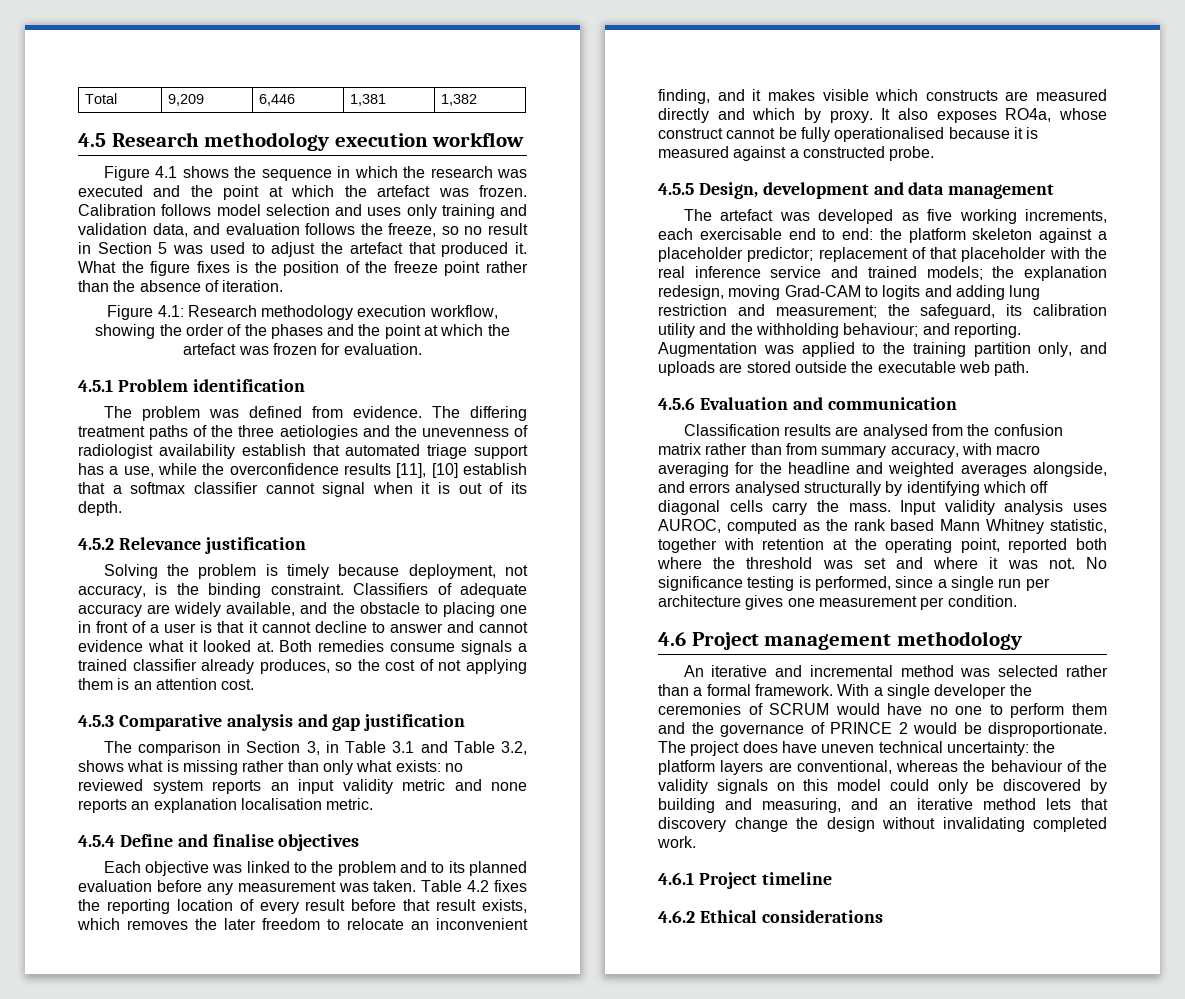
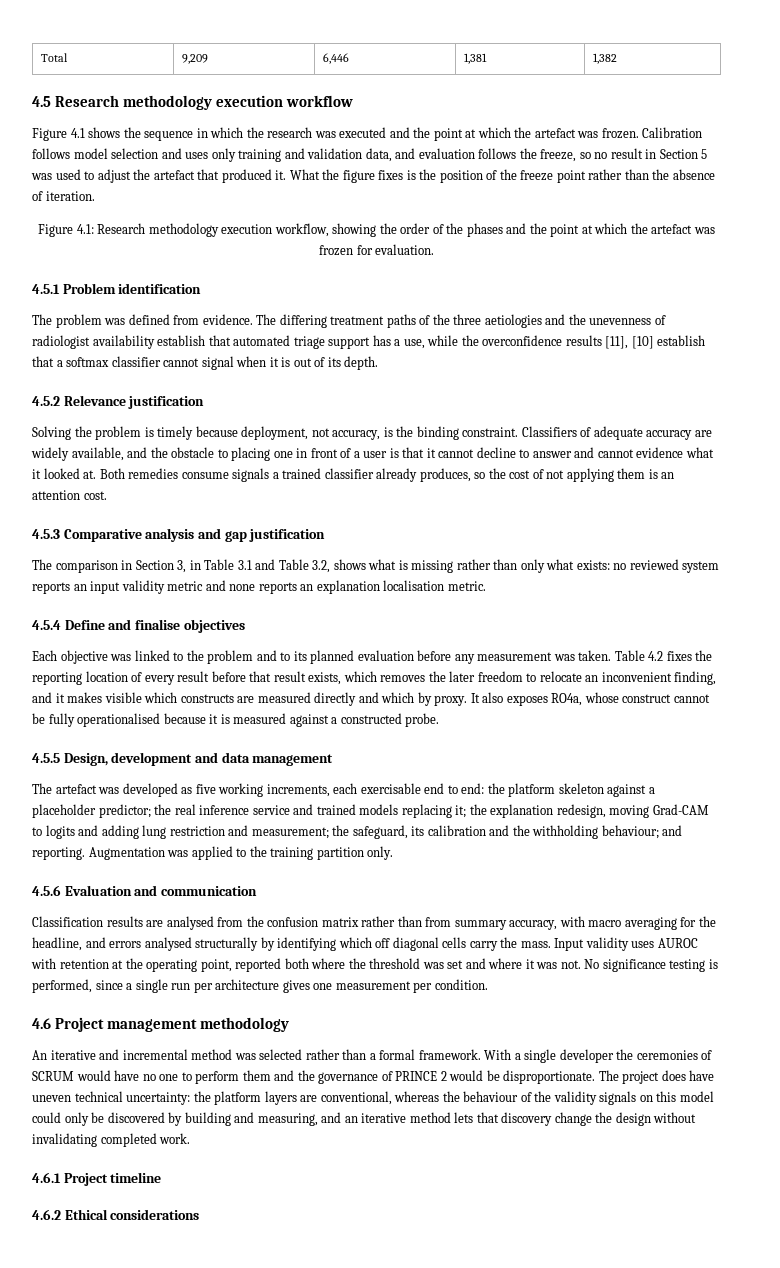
- The artefact was developed as five working increments, each exercisable end to end: the platform skeleton against a placeholder predictor; replacement of that placeholder with the real inference service and trained models; the explanation redesign, moving Grad-CAM to logits and adding lung restriction and measurement; the safeguard, its calibration utility and the withholding behaviour; and reporting.
+ The artefact was developed as five working increments, each exercisable end to end: the platform skeleton against a placeholder predictor; the real inference service and trained models replacing it; the explanation redesign, moving Grad-CAM to logits and adding lung restriction and measurement; the safeguard, its calibration and the withholding behaviour; and reporting.
- Augmentation was applied to the training partition only, and uploads are stored outside the executable web path.
+ Augmentation was applied to the training partition only.
- Classification results are analysed from the confusion matrix rather than from summary accuracy, with macro averaging for the headline and weighted averages alongside, and errors analysed structurally by identifying which off diagonal cells carry the mass.
+ Classification results are analysed from the confusion matrix rather than from summary accuracy, with macro averaging for the headline, and errors analysed structurally by identifying which off diagonal cells carry the mass.
- Input validity analysis uses AUROC, computed as the rank based Mann Whitney statistic, together with retention at the operating point, reported both where the threshold was set and where it was not.
+ Input validity uses AUROC with retention at the operating point, reported both where the threshold was set and where it was not.

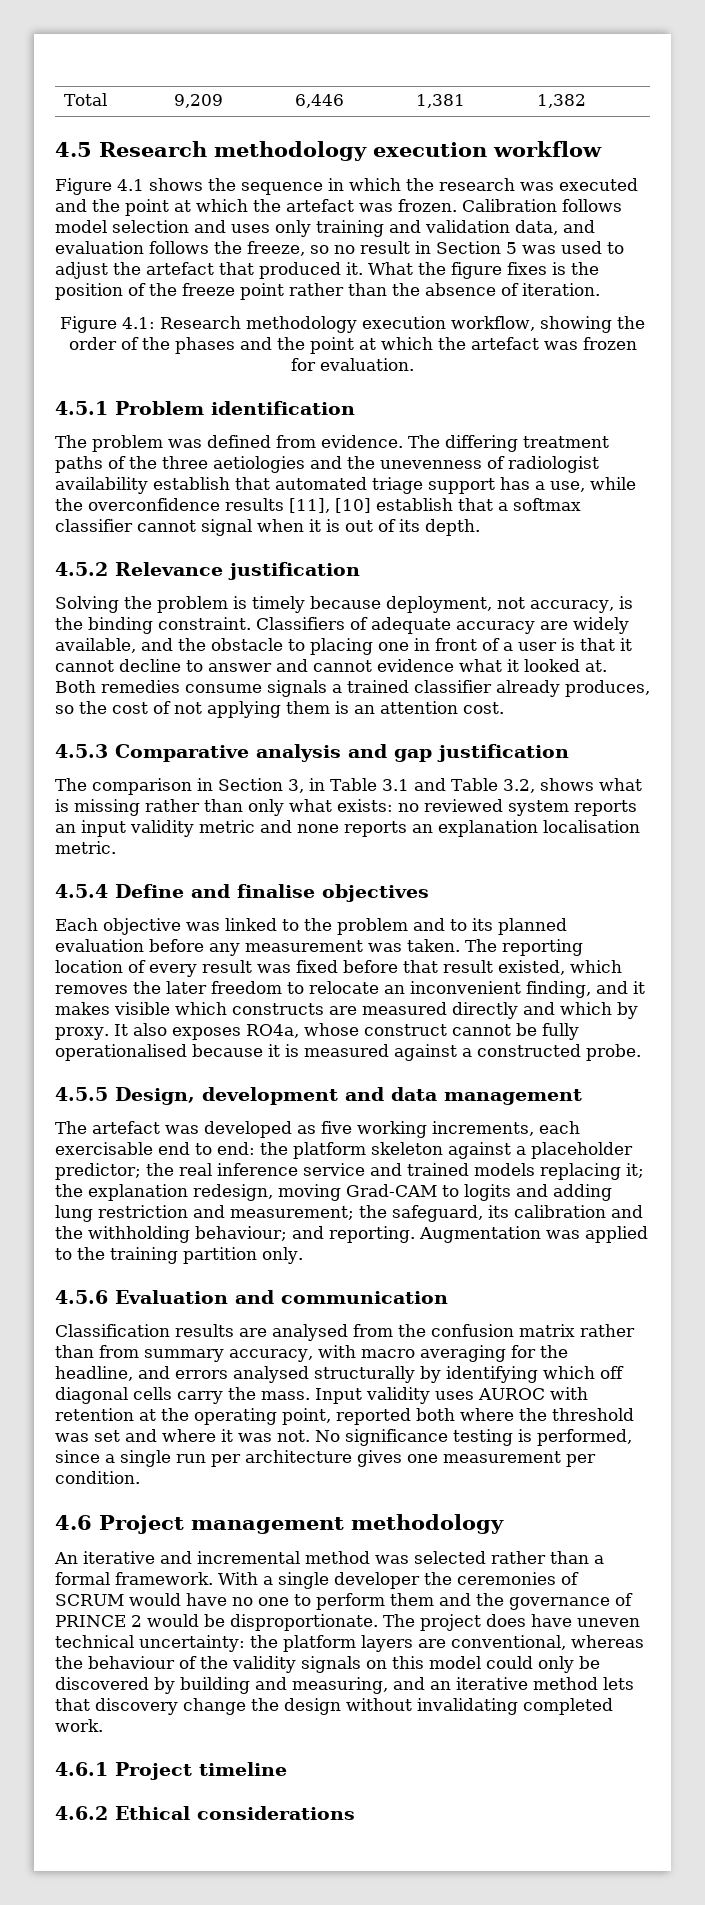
- Table 4.2 fixes the reporting location of every result before that result exists, which removes the later freedom to relocate an inconvenient finding, and it makes visible which constructs are measured directly and which by proxy.
+ The reporting location of every result was fixed before that result existed, which removes the later freedom to relocate an inconvenient finding, and it makes visible which constructs are measured directly and which by proxy.

